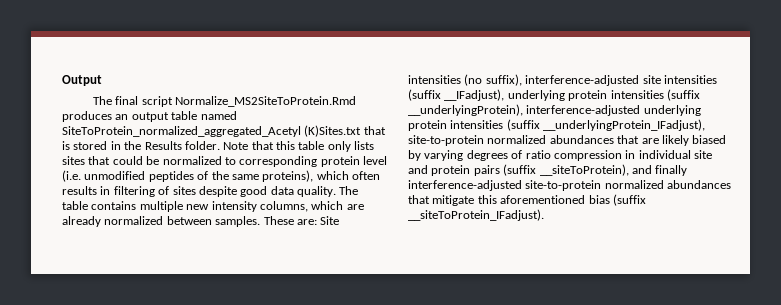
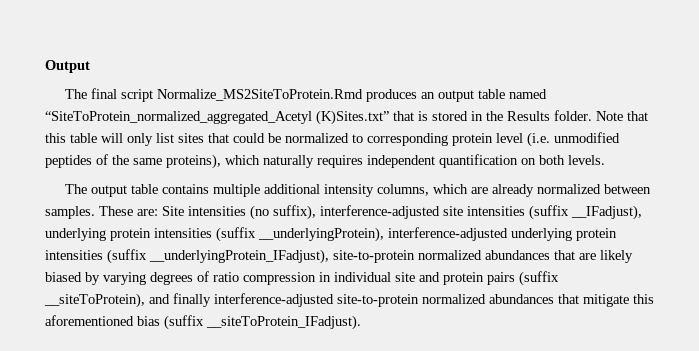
- The final script Normalize_MS2SiteToProtein.Rmd produces an output table named SiteToProtein_normalized_aggregated_Acetyl (K)Sites.txt that is stored in the Results folder.
+ The final script Normalize_MS2SiteToProtein.Rmd produces an output table named “SiteToProtein_normalized_aggregated_Acetyl (K)Sites.txt” that is stored in the Results folder.
- Note that this table only lists sites that could be normalized to corresponding protein level (i.e. unmodified peptides of the same proteins), which often results in filtering of sites despite good data quality. The table contains multiple new intensity columns, which are already normalized between samples.
+ Note that this table will only list sites that could be normalized to corresponding protein level (i.e. unmodified peptides of the same proteins), which naturally requires independent quantification on both levels.
+ The output table contains multiple additional intensity columns, which are already normalized between samples.

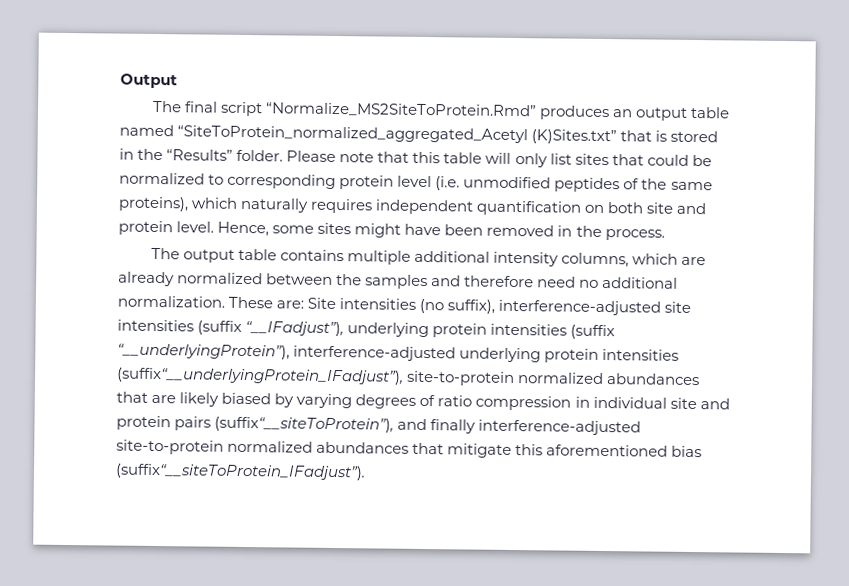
- The final script Normalize_MS2SiteToProtein.Rmd produces an output table named “SiteToProtein_normalized_aggregated_Acetyl (K)Sites.txt” that is stored in the Results folder. Note that this table will only list sites that could be normalized to corresponding protein level (i.e. unmodified peptides of the same proteins), which naturally requires independent quantification on both levels.
+ The final script “Normalize_MS2SiteToProtein.Rmd” produces an output table named “SiteToProtein_normalized_aggregated_Acetyl (K)Sites.txt” that is stored in the “Results” folder. Please note that this table will only list sites that could be normalized to corresponding protein level (i.e. unmodified peptides of the same proteins), which naturally requires independent quantification on both site and protein level. Hence, some sites might have been removed in the process.
- The output table contains multiple additional intensity columns, which are already normalized between samples.
+ The output table contains multiple additional intensity columns, which are already normalized between the samples and therefore need no additional normalization.
- These are: Site intensities (no suffix), interference-adjusted site intensities (suffix __IFadjust), underlying protein intensities (suffix __underlyingProtein), interference-adjusted underlying protein intensities (suffix __underlyingProtein_IFadjust), site-to-protein normalized abundances that are likely biased by varying degrees of ratio compression in individual site and protein pairs (suffix __siteToProtein), and finally interference-adjusted site-to-protein normalized abundances that mitigate this aforementioned bias (suffix __siteToProtein_IFadjust).
+ These are: Site intensities (no suffix), interference-adjusted site intensities (suffix “__IFadjust”), underlying protein intensities (suffix “__underlyingProtein”), interference-adjusted underlying protein intensities (suffix“__underlyingProtein_IFadjust”), site-to-protein normalized abundances that are likely biased by varying degrees of ratio compression in individual site and protein pairs (suffix“__siteToProtein”), and finally interference-adjusted site-to-protein normalized abundances that mitigate this aforementioned bias (suffix“__siteToProtein_IFadjust”).

